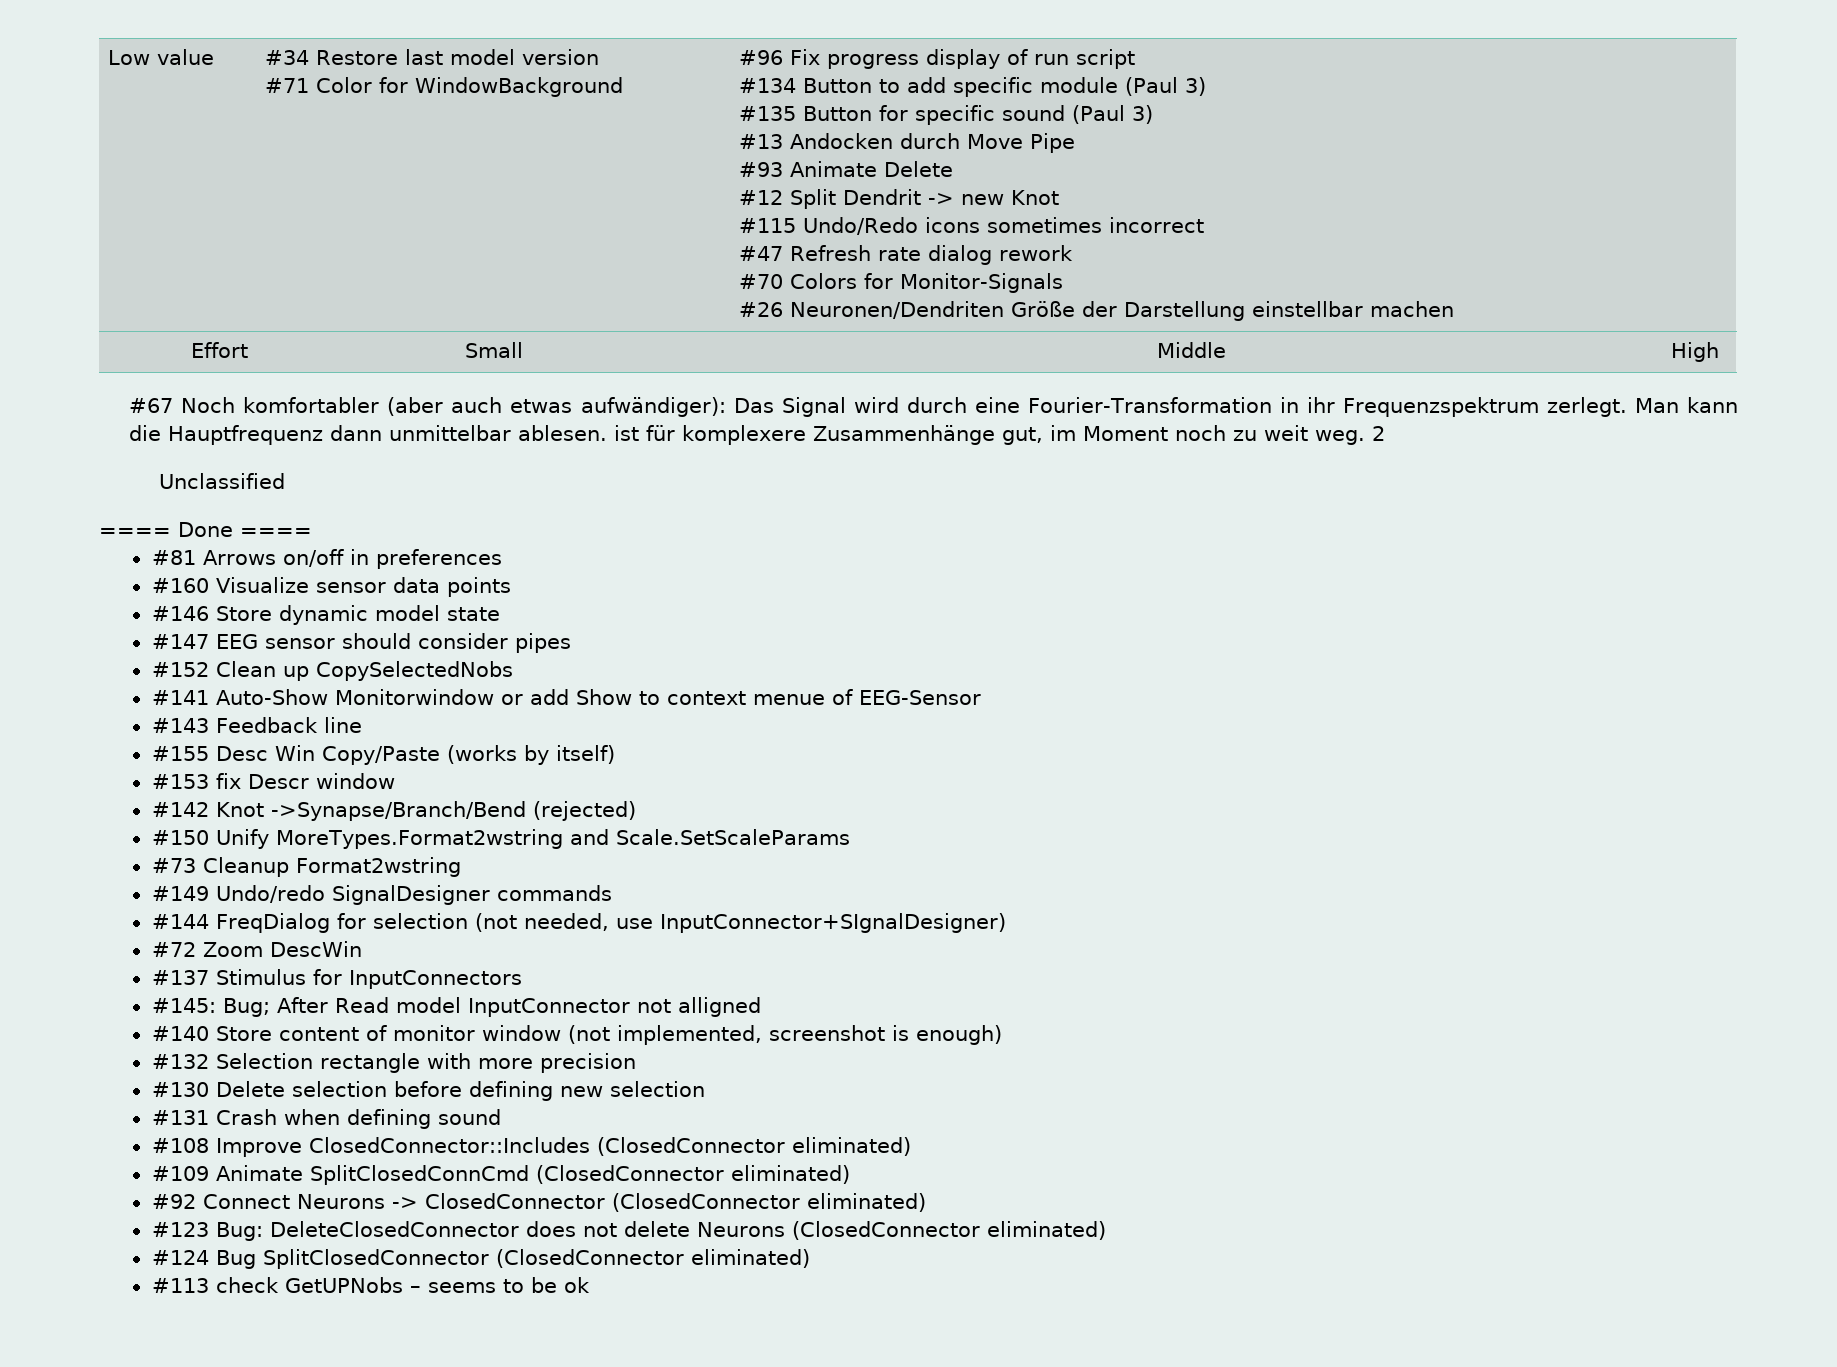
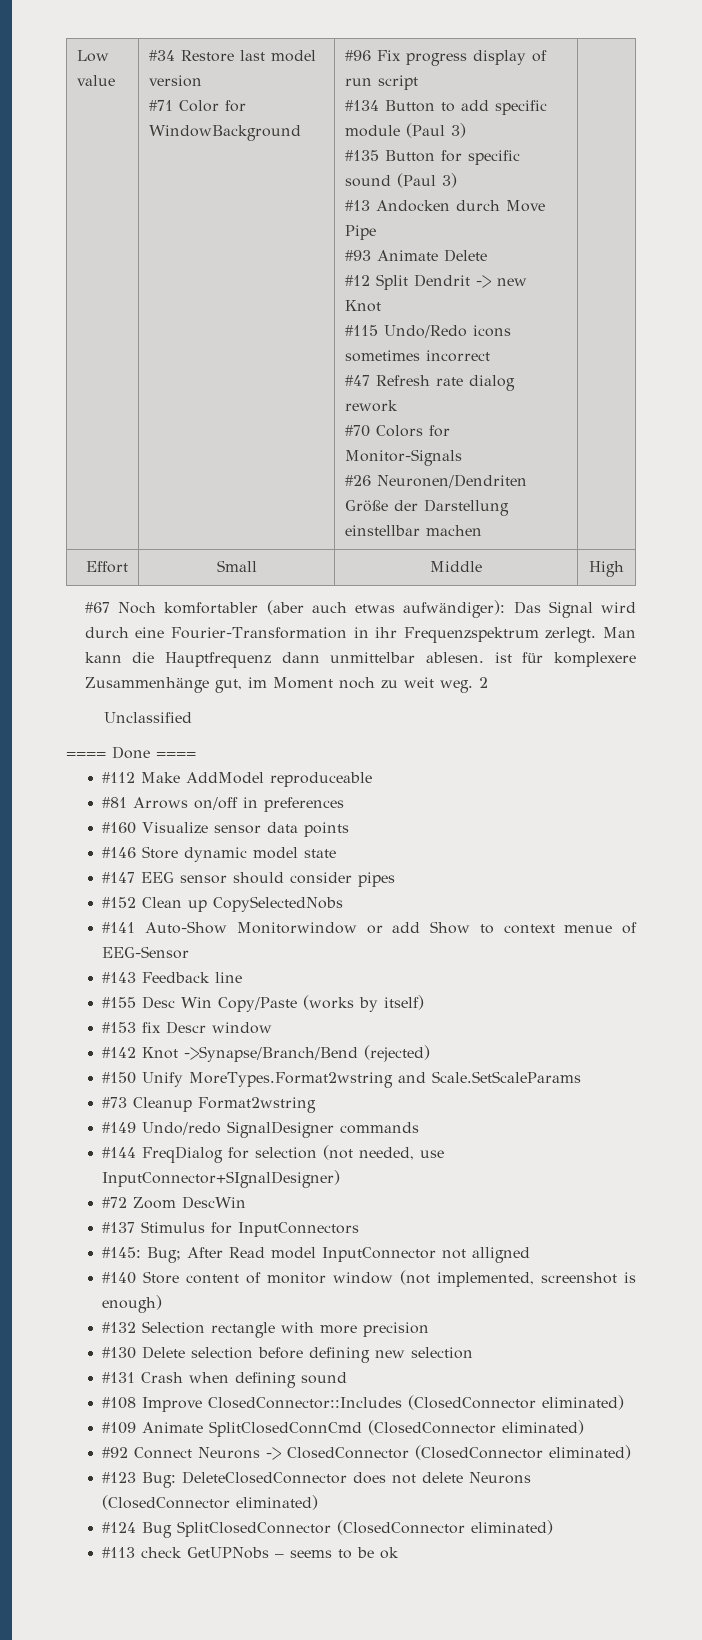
+ #112 Make AddModel reproduceable

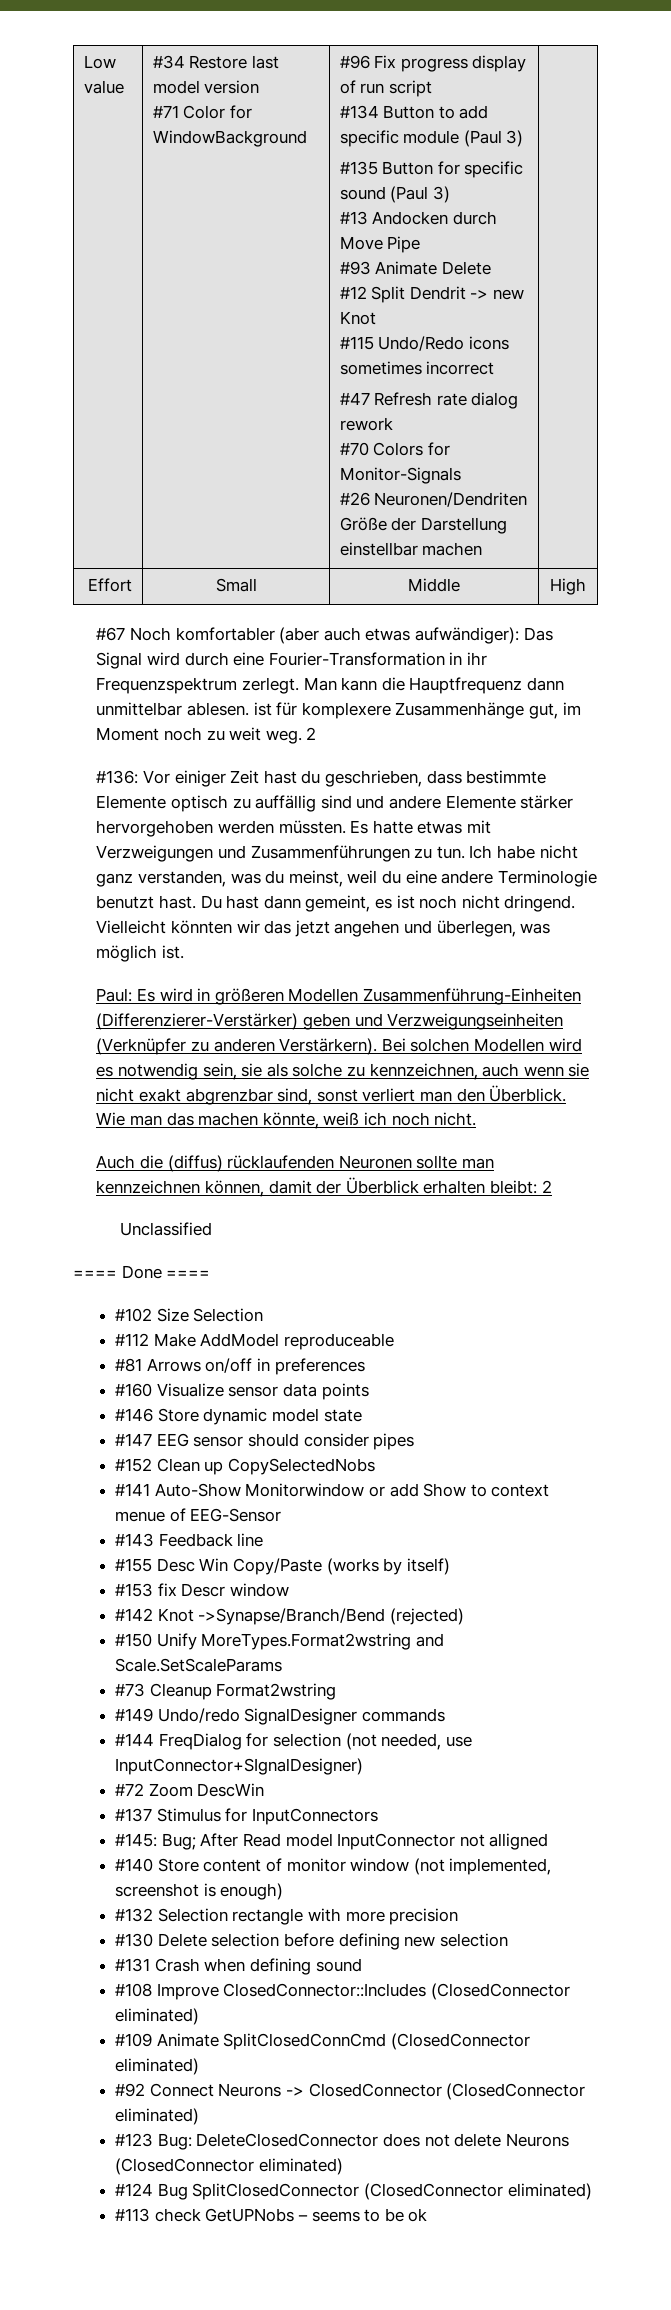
+ #136: Vor einiger Zeit hast du geschrieben, dass bestimmte Elemente optisch zu auffällig sind und andere Elemente stärker hervorgehoben werden müssten. Es hatte etwas mit Verzweigungen und Zusammenführungen zu tun. Ich habe nicht ganz verstanden, was du meinst, weil du eine andere Terminologie benutzt hast. Du hast dann gemeint, es ist noch nicht dringend. Vielleicht könnten wir das jetzt angehen und überlegen, was möglich ist.
+ Paul: Es wird in größeren Modellen Zusammenführung-Einheiten (Differenzierer-Verstärker) geben und Verzweigungseinheiten (Verknüpfer zu anderen Verstärkern). Bei solchen Modellen wird es notwendig sein, sie als solche zu kennzeichnen, auch wenn sie nicht exakt abgrenzbar sind, sonst verliert man den Überblick. Wie man das machen könnte, weiß ich noch nicht.
+ Auch die (diffus) rücklaufenden Neuronen sollte man kennzeichnen können, damit der Überblick erhalten bleibt: 2
+ #102 Size Selection

